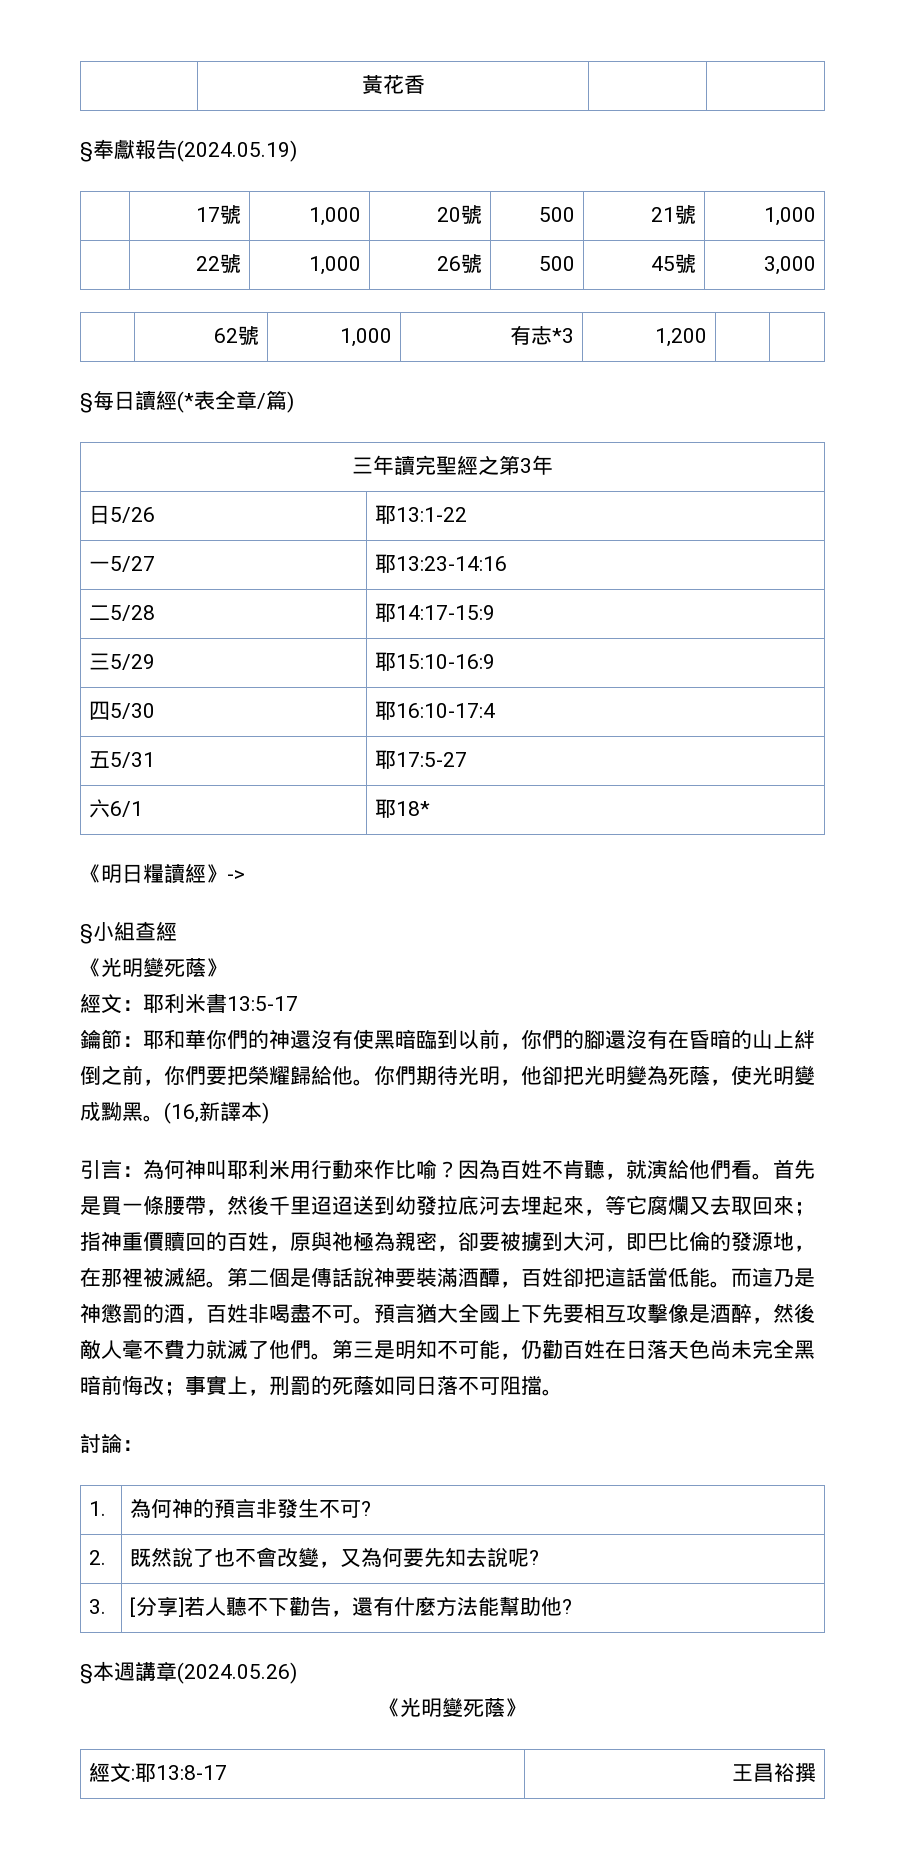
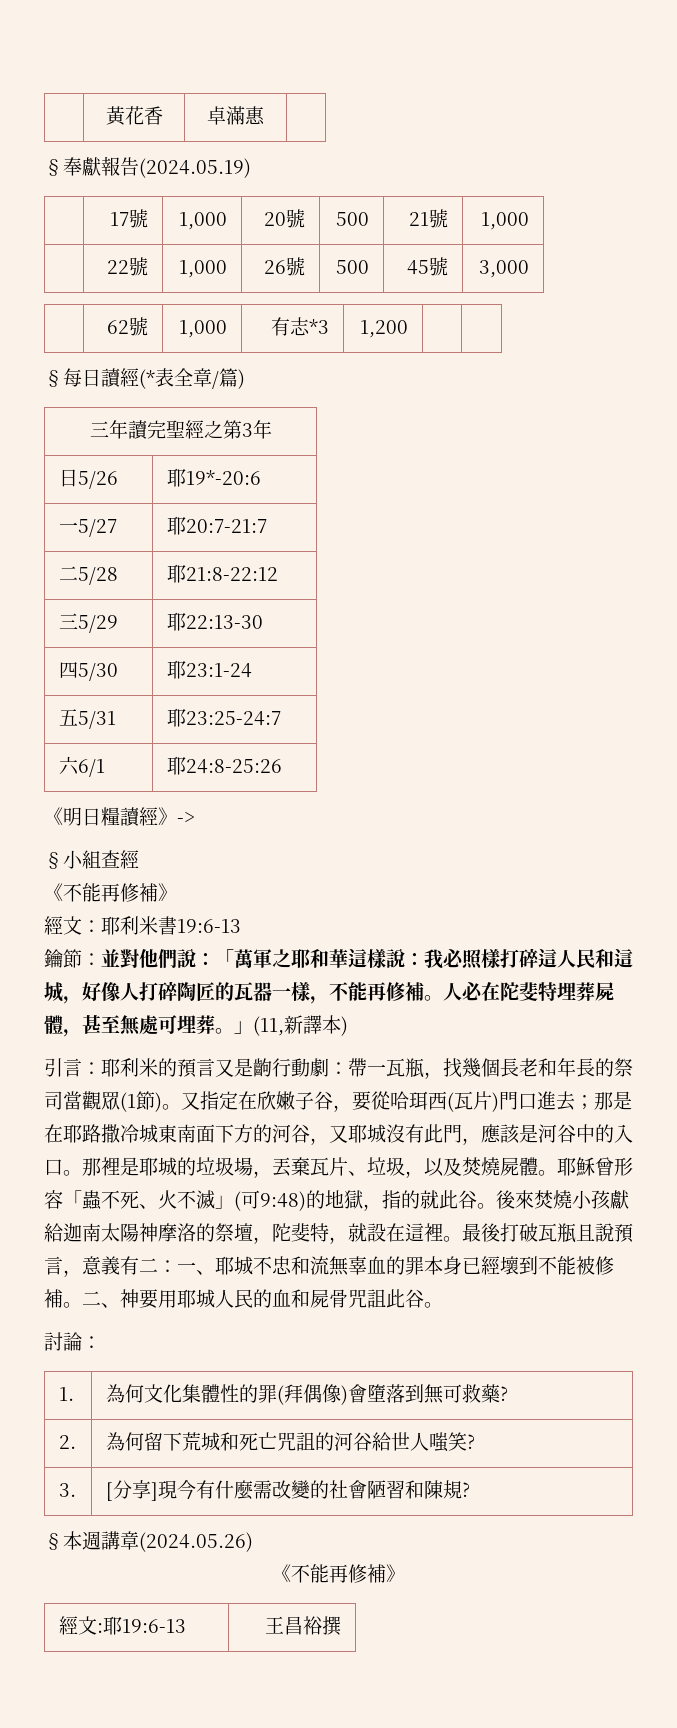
- | 黃花香 | |
+ | 黃花香 | 卓滿惠 |
- 日5/26 | 耶13:1-22
+ 日5/26 | 耶19*-20:6
- 一5/27 | 耶13:23-14:16
+ 一5/27 | 耶20:7-21:7
- 二5/28 | 耶14:17-15:9
+ 二5/28 | 耶21:8-22:12
- 三5/29 | 耶15:10-16:9
+ 三5/29 | 耶22:13-30
- 四5/30 | 耶16:10-17:4
+ 四5/30 | 耶23:1-24
- 五5/31 | 耶17:5-27
+ 五5/31 | 耶23:25-24:7
- 六6/1 | 耶18*
+ 六6/1 | 耶24:8-25:26
  §小組查經
- 《光明變死蔭》
+ 《不能再修補》
- 經文：耶利米書13:5-17
+ 經文：耶利米書19:6-13
- 鑰節：耶和華你們的神還沒有使黑暗臨到以前，你們的腳還沒有在昏暗的山上絆倒之前，你們要把榮耀歸給他。你們期待光明，他卻把光明變為死蔭，使光明變成黝黑。(16,新譯本)
- 引言：為何神叫耶利米用行動來作比喻？因為百姓不肯聽，就演給他們看。首先是買一條腰帶，然後千里迢迢送到幼發拉底河去埋起來，等它腐爛又去取回來；指神重價贖回的百姓，原與祂極為親密，卻要被擄到大河，即巴比倫的發源地，在那裡被滅絕。第二個是傳話說神要裝滿酒醰，百姓卻把這話當低能。而這乃是神懲罰的酒，百姓非喝盡不可。預言猶大全國上下先要相互攻擊像是酒醉，然後敵人毫不費力就滅了他們。第三是明知不可能，仍勸百姓在日落天色尚未完全黑暗前悔改；事實上，刑罰的死蔭如同日落不可阻擋。
+ 鑰節：並對他們說：「萬軍之耶和華這樣說：我必照樣打碎這人民和這城，好像人打碎陶匠的瓦器一樣，不能再修補。人必在陀斐特埋葬屍體，甚至無處可埋葬。」(11,新譯本)
+ 引言：耶利米的預言又是齣行動劇：帶一瓦瓶，找幾個長老和年長的祭司當觀眾(1節)。又指定在欣嫩子谷，要從哈珥西(瓦片)門口進去；那是在耶路撒冷城東南面下方的河谷，又耶城沒有此門，應該是河谷中的入口。那裡是耶城的垃圾場，丟棄瓦片、垃圾，以及焚燒屍體。耶穌曾形容「蟲不死、火不滅」(可9:48)的地獄，指的就此谷。後來焚燒小孩獻給迦南太陽神摩洛的祭壇，陀斐特，就設在這裡。最後打破瓦瓶且說預言，意義有二：一、耶城不忠和流無辜血的罪本身已經壞到不能被修補。二、神要用耶城人民的血和屍骨咒詛此谷。
  討論：
- 1. | 為何神的預言非發生不可?
- 2. | 既然說了也不會改變，又為何要先知去說呢?
+ 1. | 為何文化集體性的罪(拜偶像)會墮落到無可救藥?
+ 2. | 為何留下荒城和死亡咒詛的河谷給世人嗤笑?
- 3. | [分享]若人聽不下勸告，還有什麼方法能幫助他?
+ 3. | [分享]現今有什麼需改變的社會陋習和陳規?
  §本週講章(2024.05.26)
- 《光明變死蔭》
- 經文:耶13:8-17 | 王昌裕撰
+ 《不能再修補》
+ 經文:耶19:6-13 | 王昌裕撰

